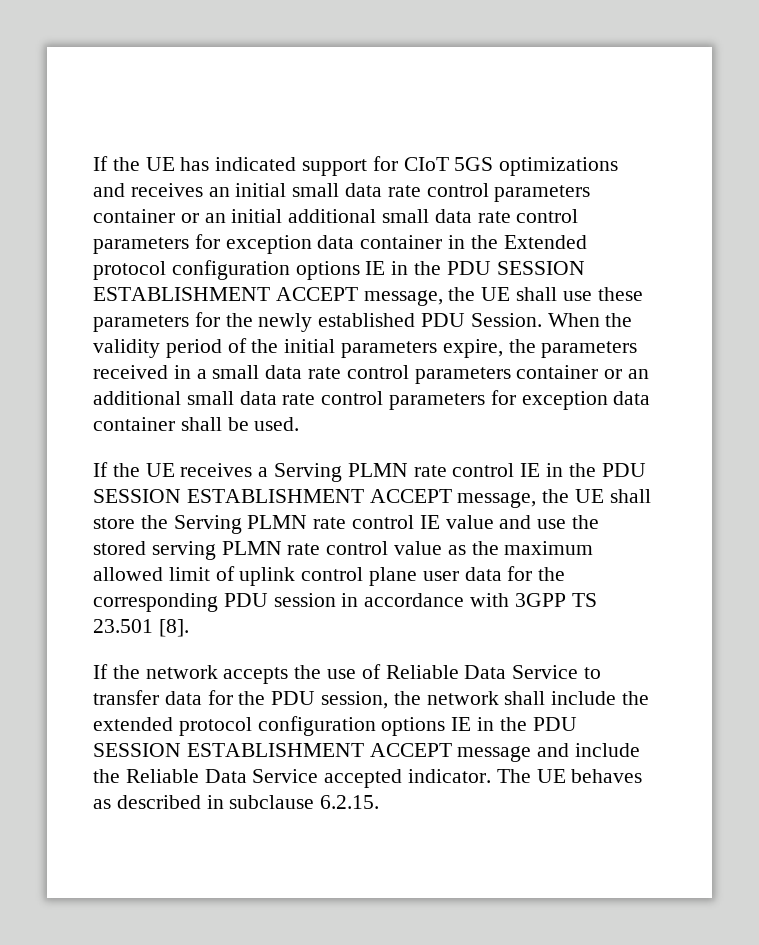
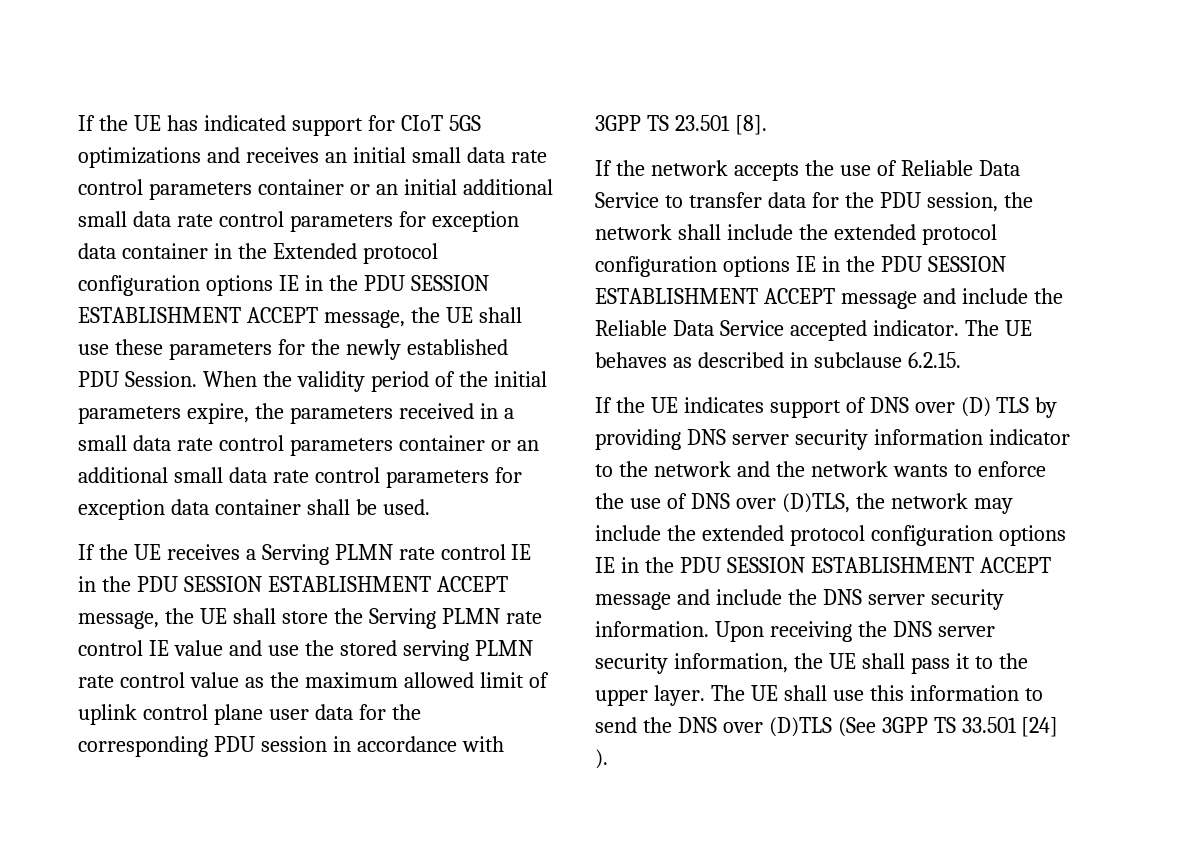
+ If the UE indicates support of DNS over (D) TLS by providing DNS server security information indicator to the network and the network wants to enforce the use of DNS over (D)TLS, the network may include the extended protocol configuration options IE in the PDU SESSION ESTABLISHMENT ACCEPT message and include the DNS server security information. Upon receiving the DNS server security information, the UE shall pass it to the upper layer. The UE shall use this information to send the DNS over (D)TLS (See 3GPP TS 33.501 [24] ).

